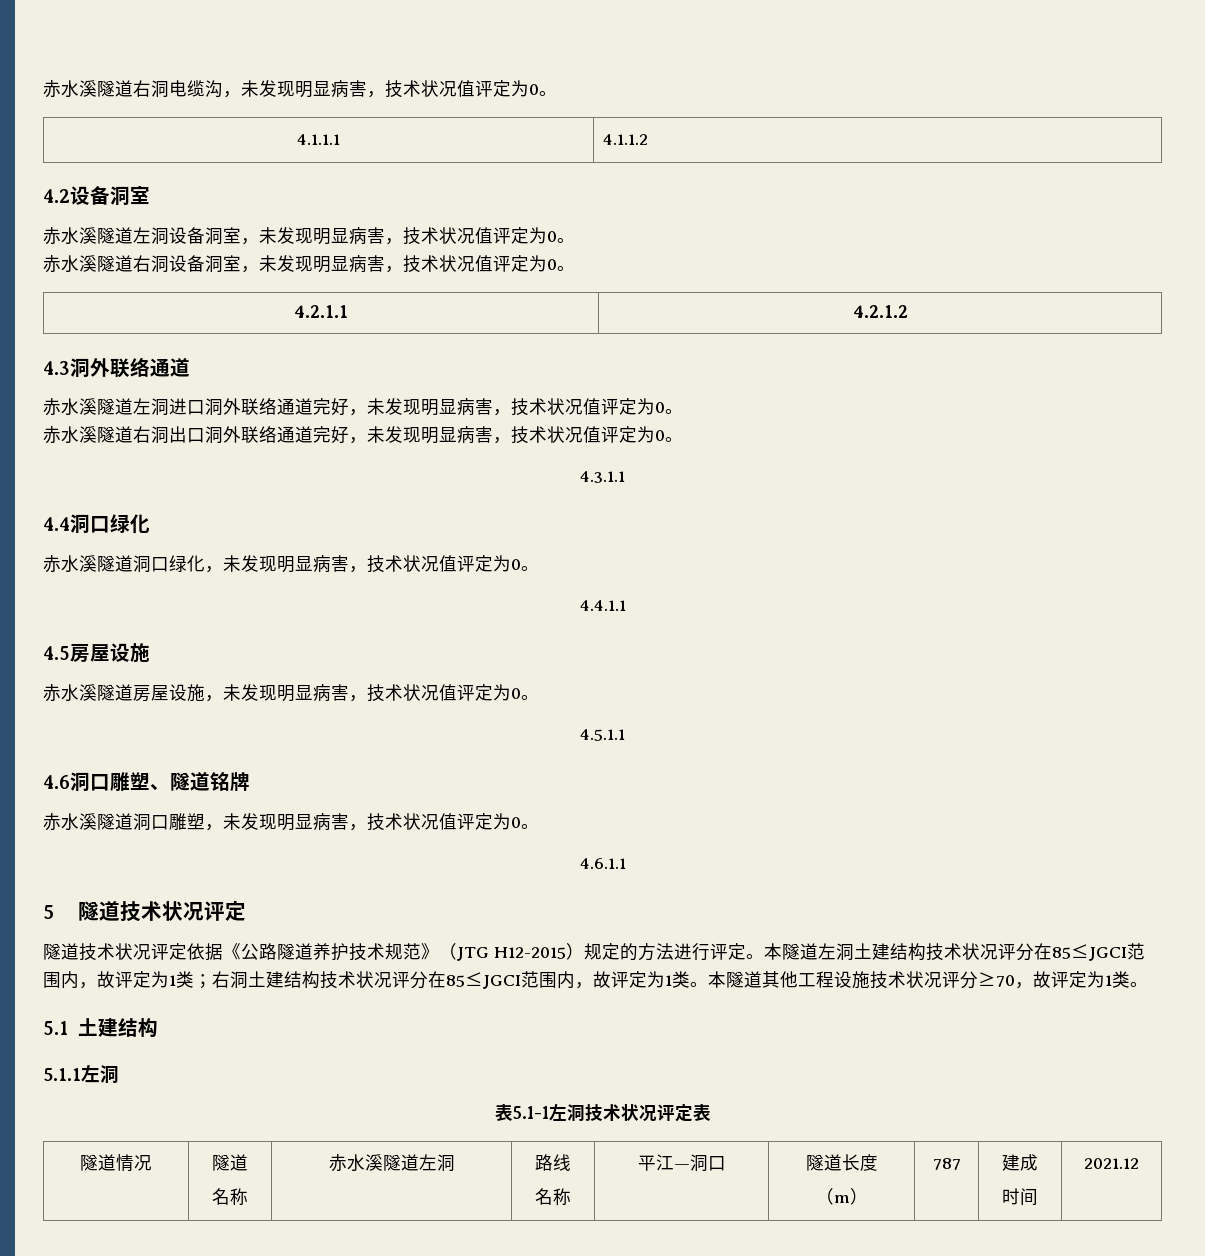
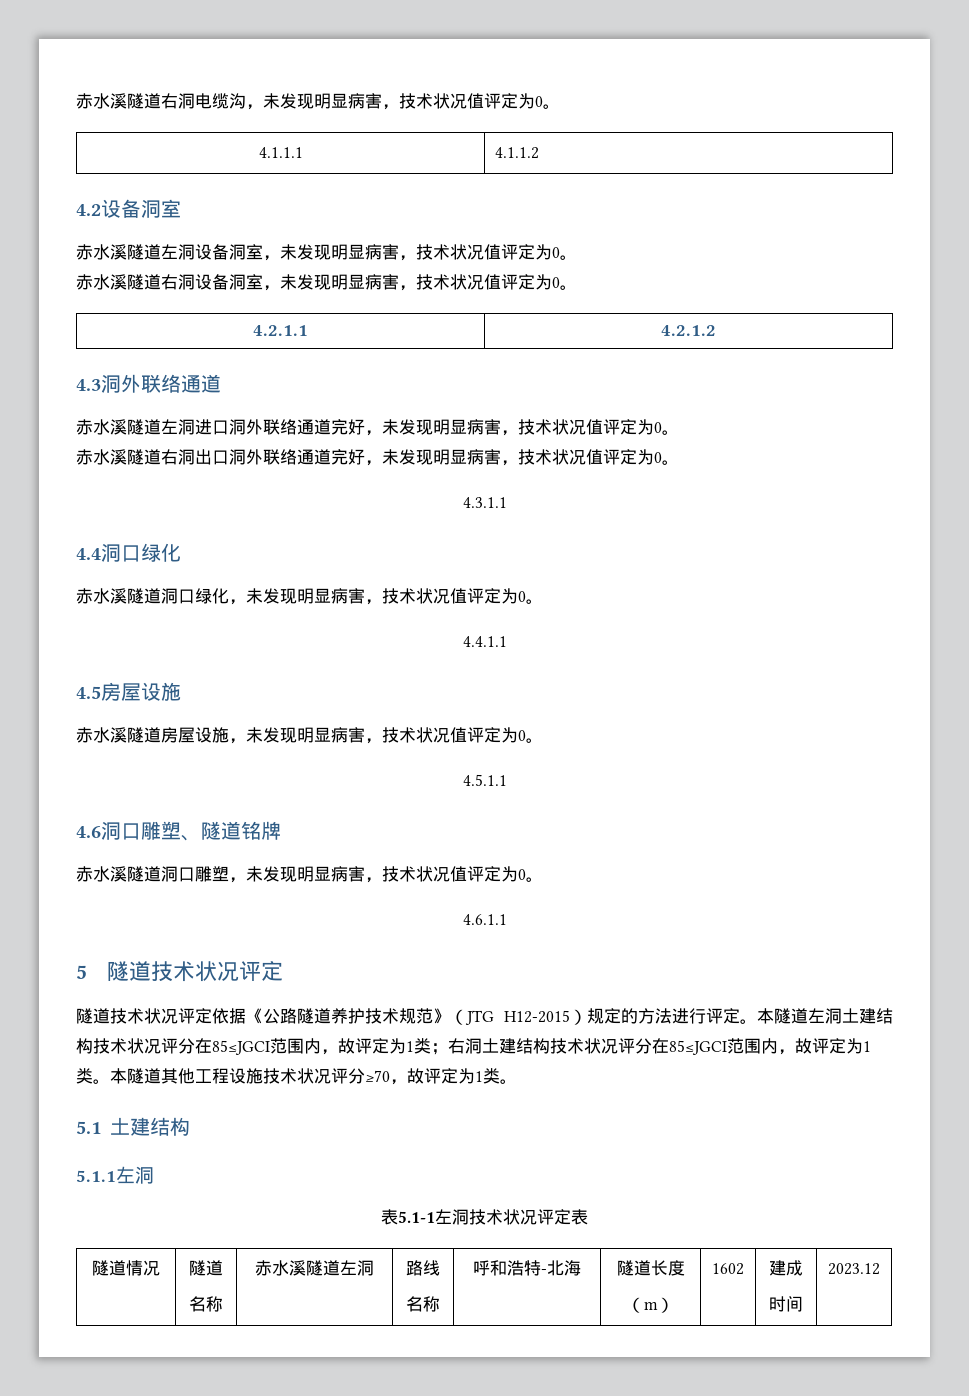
  隧道情况 | 隧道
  名称 | 赤水溪隧道左洞 | 路线
- 名称 | 平江—洞口 | 隧道长度
- （m） | 787 | 建成
- 时间 | 2021.12
+ 名称 | 呼和浩特-北海 | 隧道长度
+ （m） | 1602 | 建成
+ 时间 | 2023.12

